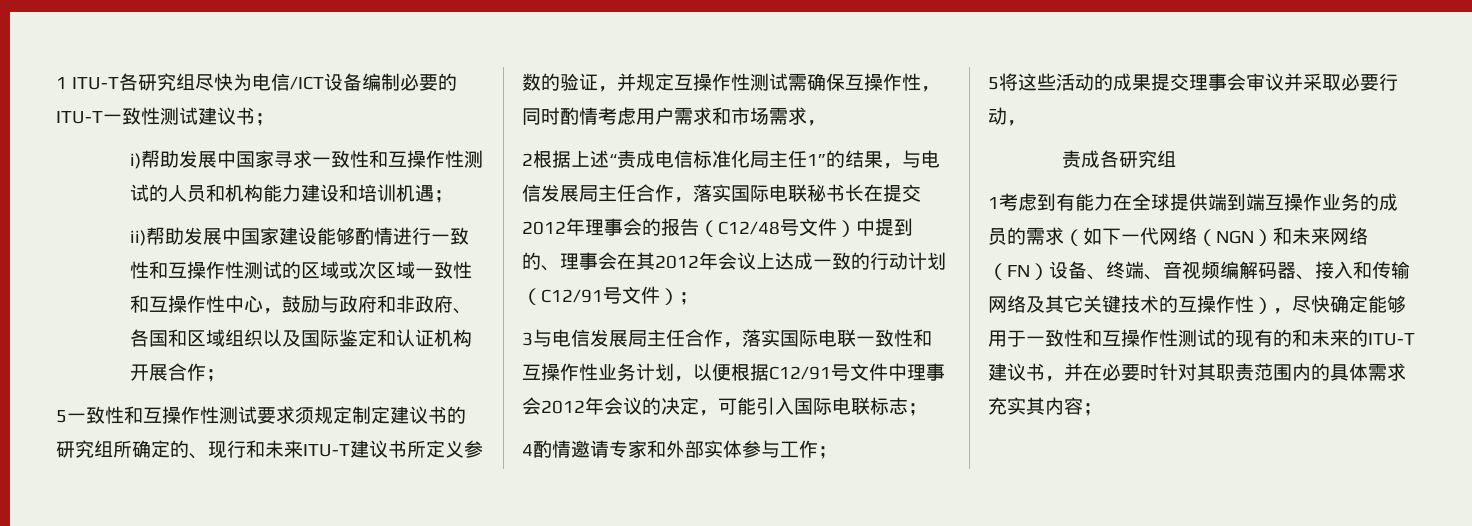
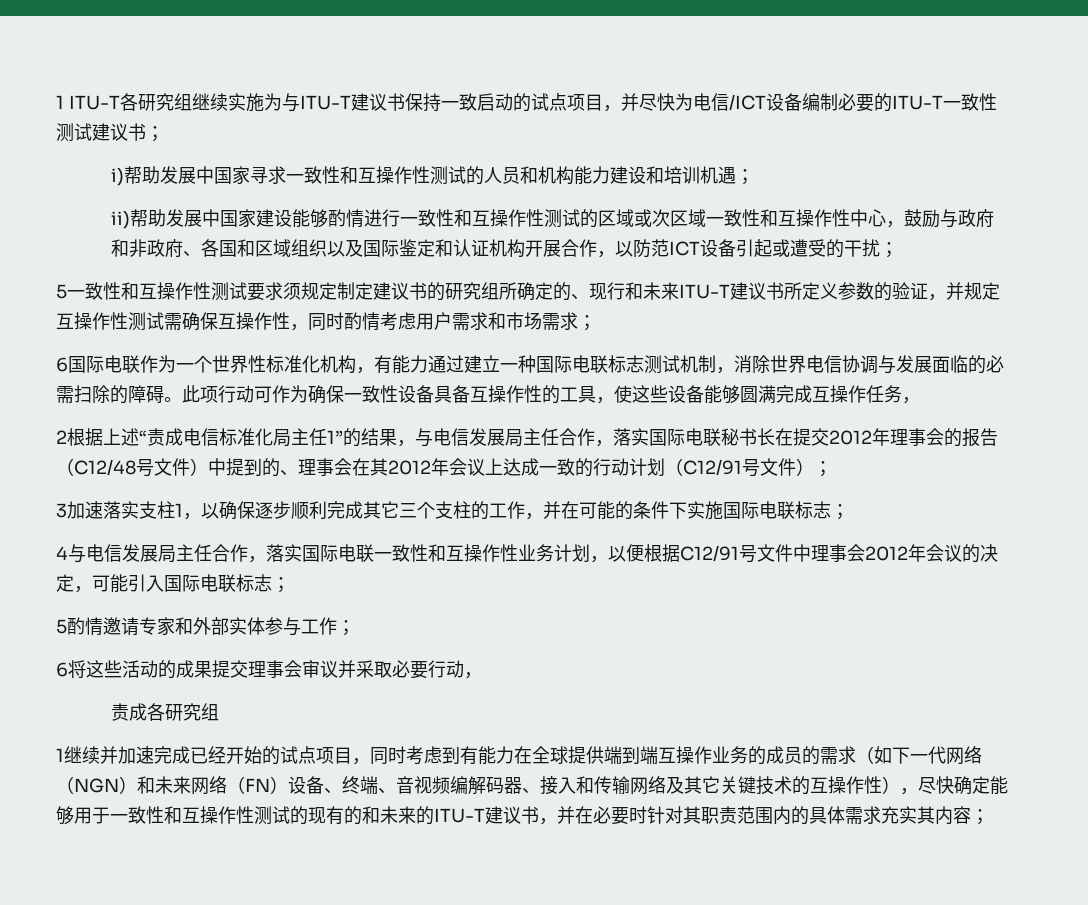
- 1 ITU-T各研究组尽快为电信/ICT设备编制必要的ITU-T一致性测试建议书；
+ 1 ITU-T各研究组继续实施为与ITU-T建议书保持一致启动的试点项目，并尽快为电信/ICT设备编制必要的ITU-T一致性测试建议书；
- ii)帮助发展中国家建设能够酌情进行一致性和互操作性测试的区域或次区域一致性和互操作性中心，鼓励与政府和非政府、各国和区域组织以及国际鉴定和认证机构开展合作；
+ ii)帮助发展中国家建设能够酌情进行一致性和互操作性测试的区域或次区域一致性和互操作性中心，鼓励与政府和非政府、各国和区域组织以及国际鉴定和认证机构开展合作，以防范ICT设备引起或遭受的干扰；
- 5一致性和互操作性测试要求须规定制定建议书的研究组所确定的、现行和未来ITU-T建议书所定义参数的验证，并规定互操作性测试需确保互操作性，同时酌情考虑用户需求和市场需求，
+ 5一致性和互操作性测试要求须规定制定建议书的研究组所确定的、现行和未来ITU-T建议书所定义参数的验证，并规定互操作性测试需确保互操作性，同时酌情考虑用户需求和市场需求；
+ 6国际电联作为一个世界性标准化机构，有能力通过建立一种国际电联标志测试机制，消除世界电信协调与发展面临的必需扫除的障碍。此项行动可作为确保一致性设备具备互操作性的工具，使这些设备能够圆满完成互操作任务，
- 3与电信发展局主任合作，落实国际电联一致性和互操作性业务计划，以便根据C12/91号文件中理事会2012年会议的决定，可能引入国际电联标志；
+ 3加速落实支柱1，以确保逐步顺利完成其它三个支柱的工作，并在可能的条件下实施国际电联标志；
+ 4与电信发展局主任合作，落实国际电联一致性和互操作性业务计划，以便根据C12/91号文件中理事会2012年会议的决定，可能引入国际电联标志；
- 4酌情邀请专家和外部实体参与工作；
+ 5酌情邀请专家和外部实体参与工作；
- 5将这些活动的成果提交理事会审议并采取必要行动，
+ 6将这些活动的成果提交理事会审议并采取必要行动，
- 1考虑到有能力在全球提供端到端互操作业务的成员的需求（如下一代网络（NGN）和未来网络（FN）设备、终端、音视频编解码器、接入和传输网络及其它关键技术的互操作性），尽快确定能够用于一致性和互操作性测试的现有的和未来的ITU-T建议书，并在必要时针对其职责范围内的具体需求充实其内容；
+ 1继续并加速完成已经开始的试点项目，同时考虑到有能力在全球提供端到端互操作业务的成员的需求（如下一代网络（NGN）和未来网络（FN）设备、终端、音视频编解码器、接入和传输网络及其它关键技术的互操作性），尽快确定能够用于一致性和互操作性测试的现有的和未来的ITU-T建议书，并在必要时针对其职责范围内的具体需求充实其内容；

